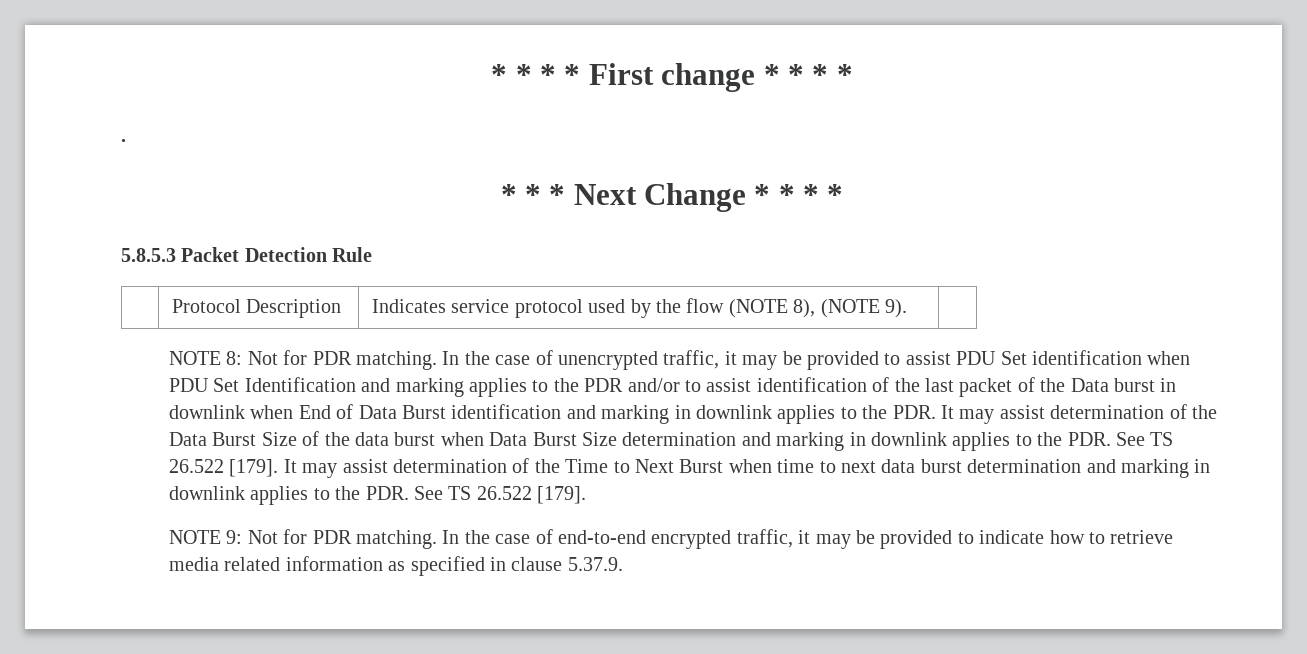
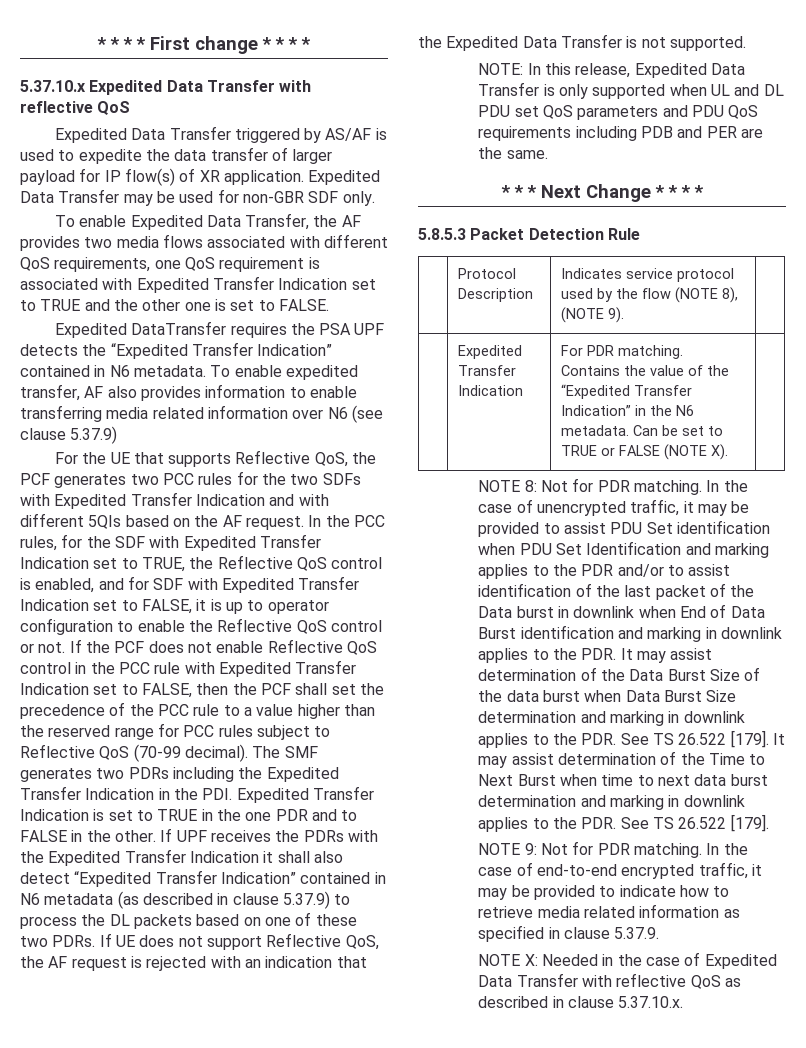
- .
+ 5.37.10.x Expedited Data Transfer with reflective QoS
+ Expedited Data Transfer triggered by AS/AF is used to expedite the data transfer of larger payload for IP flow(s) of XR application. Expedited Data Transfer may be used for non-GBR SDF only.
+ To enable Expedited Data Transfer, the AF provides two media flows associated with different QoS requirements, one QoS requirement is associated with Expedited Transfer Indication set to TRUE and the other one is set to FALSE.
+ Expedited DataTransfer requires the PSA UPF detects the “Expedited Transfer Indication” contained in N6 metadata. To enable expedited transfer, AF also provides information to enable transferring media related information over N6 (see clause 5.37.9)
+ For the UE that supports Reflective QoS, the PCF generates two PCC rules for the two SDFs with Expedited Transfer Indication and with different 5QIs based on the AF request. In the PCC rules, for the SDF with Expedited Transfer Indication set to TRUE, the Reflective QoS control is enabled, and for SDF with Expedited Transfer Indication set to FALSE, it is up to operator configuration to enable the Reflective QoS control or not. If the PCF does not enable Reflective QoS control in the PCC rule with Expedited Transfer Indication set to FALSE, then the PCF shall set the precedence of the PCC rule to a value higher than the reserved range for PCC rules subject to Reflective QoS (70-99 decimal). The SMF generates two PDRs including the Expedited Transfer Indication in the PDI. Expedited Transfer Indication is set to TRUE in the one PDR and to FALSE in the other. If UPF receives the PDRs with the Expedited Transfer Indication it shall also detect “Expedited Transfer Indication” contained in N6 metadata (as described in clause 5.37.9) to process the DL packets based on one of these two PDRs. If UE does not support Reflective QoS, the AF request is rejected with an indication that the Expedited Data Transfer is not supported.
+ NOTE: In this release, Expedited Data Transfer is only supported when UL and DL PDU set QoS parameters and PDU QoS requirements including PDB and PER are the same.
+ | Expedited Transfer Indication | For PDR matching. Contains the value of the “Expedited Transfer Indication” in the N6 metadata. Can be set to TRUE or FALSE (NOTE X). |
+ NOTE X: Needed in the case of Expedited Data Transfer with reflective QoS as described in clause 5.37.10.x.

